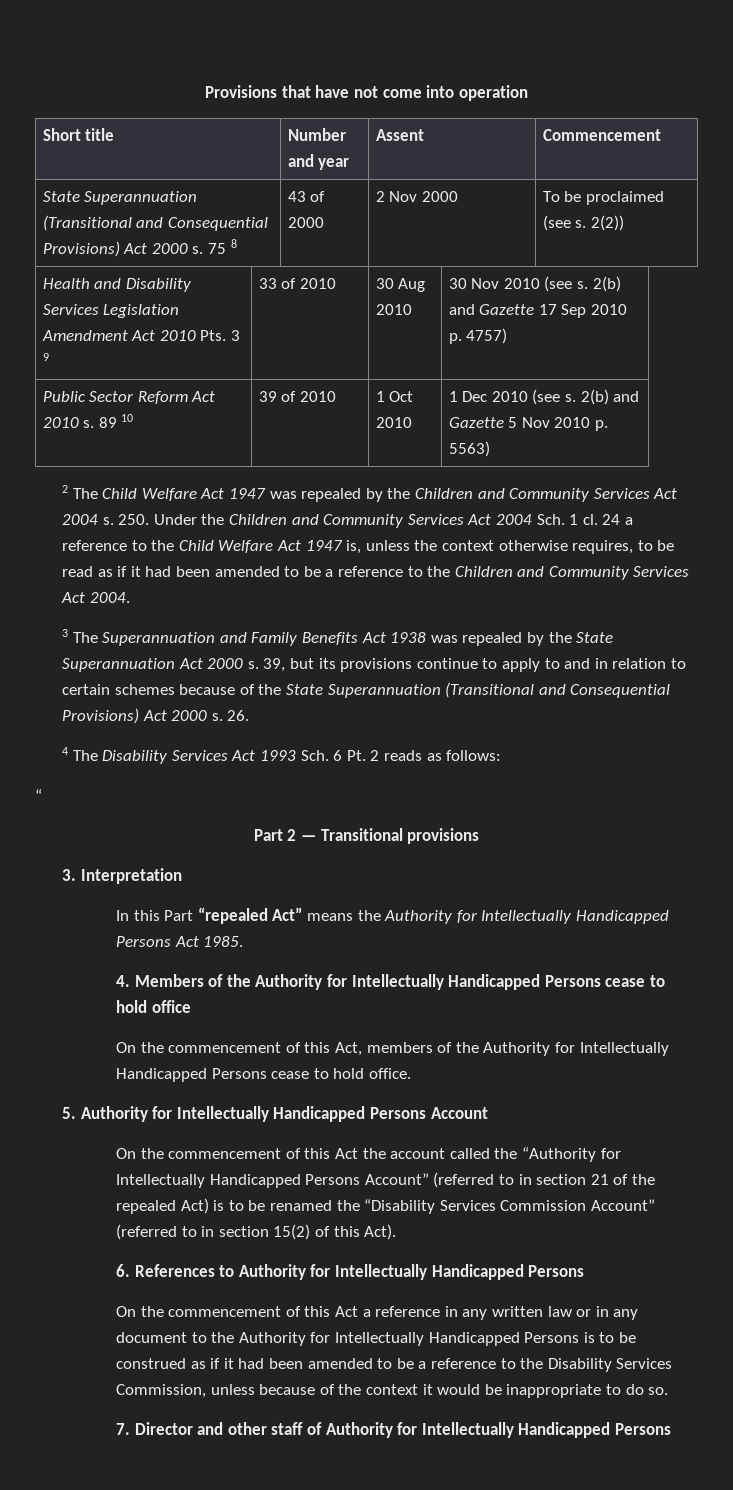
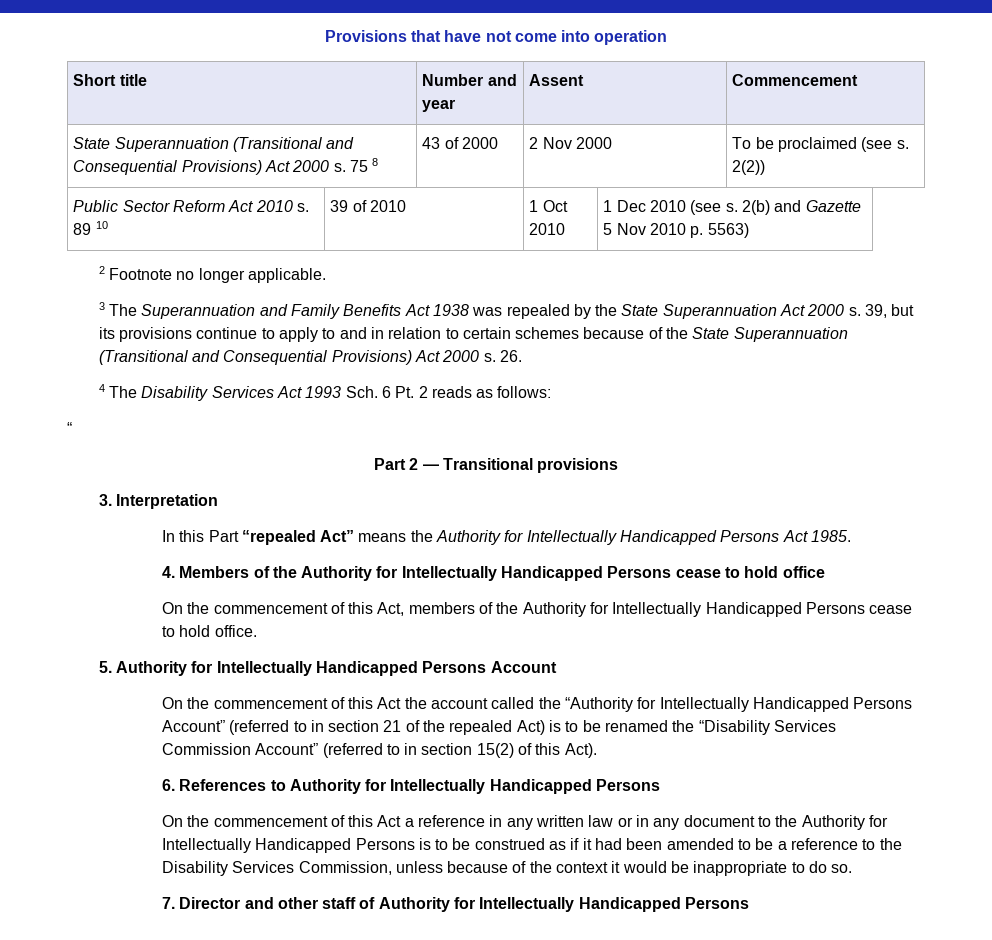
- Health and Disability Services Legislation Amendment Act 2010 Pts. 3 9 | 33 of 2010 | 30 Aug 2010 | 30 Nov 2010 (see s. 2(b) and Gazette 17 Sep 2010 p. 4757)
- 2 The Child Welfare Act 1947 was repealed by the Children and Community Services Act 2004 s. 250. Under the Children and Community Services Act 2004 Sch. 1 cl. 24 a reference to the Child Welfare Act 1947 is, unless the context otherwise requires, to be read as if it had been amended to be a reference to the Children and Community Services Act 2004.
+ 2 Footnote no longer applicable.

